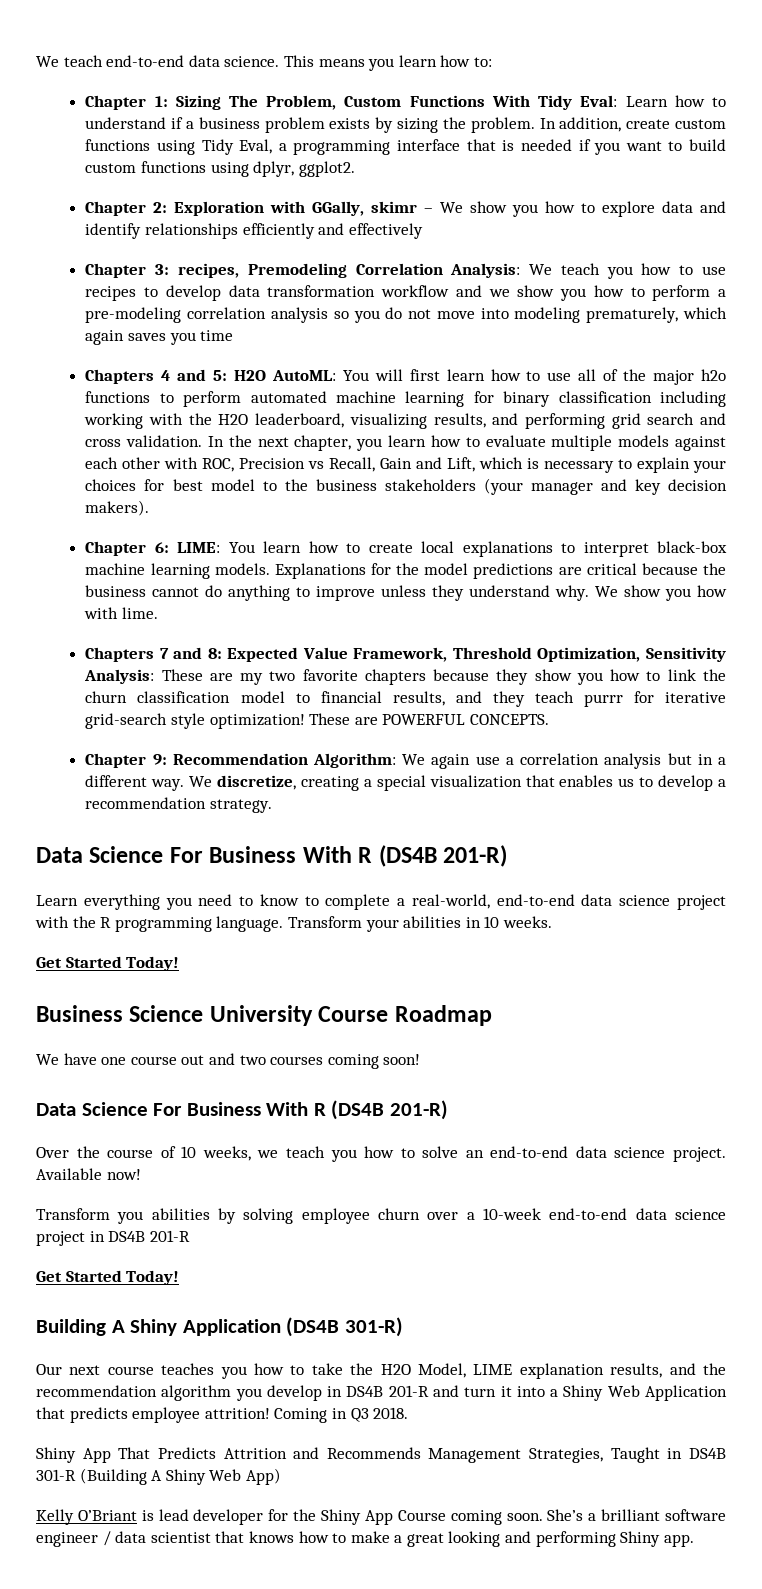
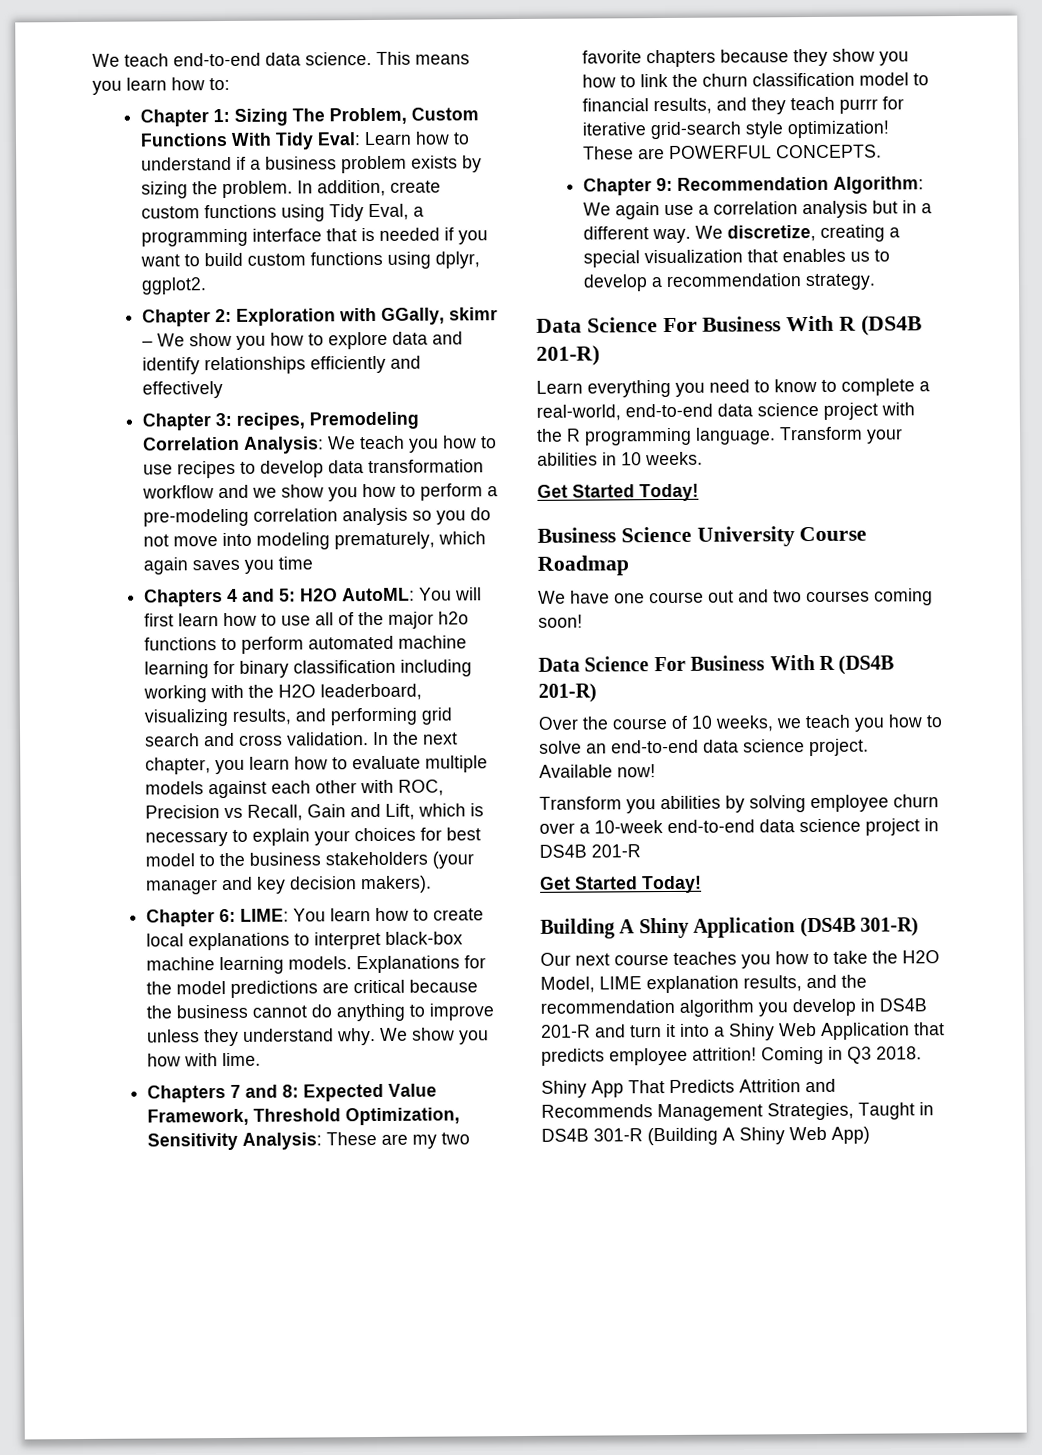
- Kelly O’Briant is lead developer for the Shiny App Course coming soon. She’s a brilliant software engineer / data scientist that knows how to make a great looking and performing Shiny app.

